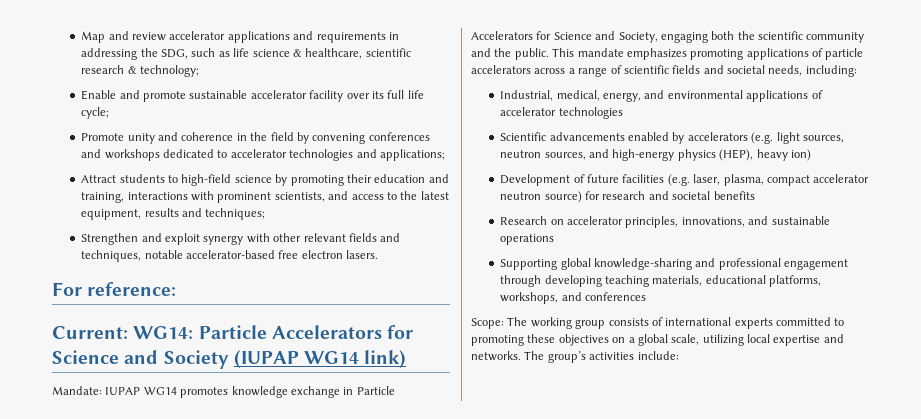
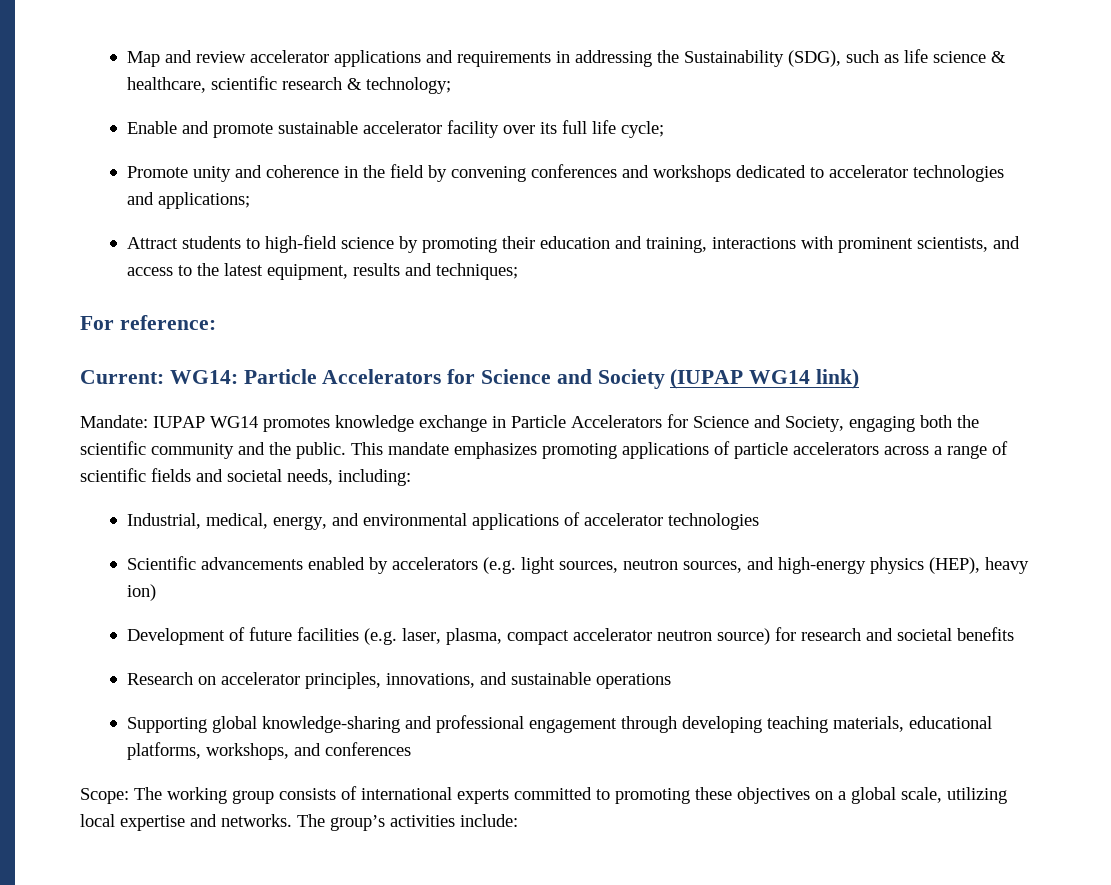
- Map and review accelerator applications and requirements in addressing the SDG, such as life science & healthcare, scientific research & technology;
+ Map and review accelerator applications and requirements in addressing the Sustainability (SDG), such as life science & healthcare, scientific research & technology;
- Strengthen and exploit synergy with other relevant fields and techniques, notable accelerator-based free electron lasers.

